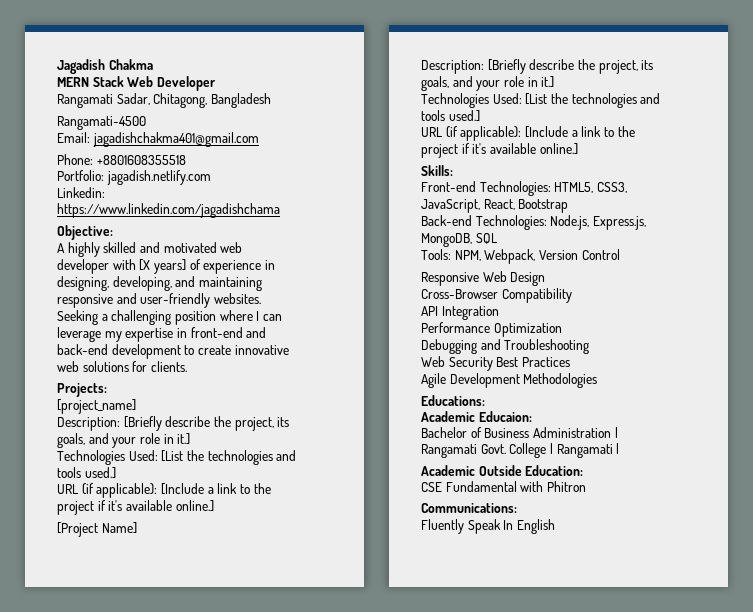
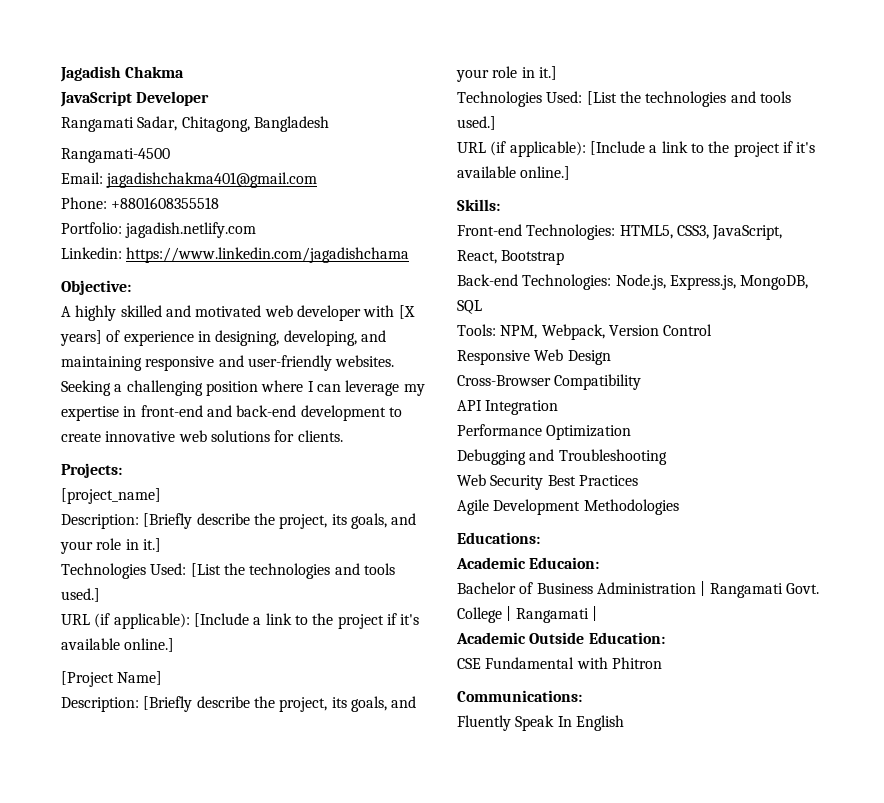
- MERN Stack Web Developer
+ JavaScript Developer

